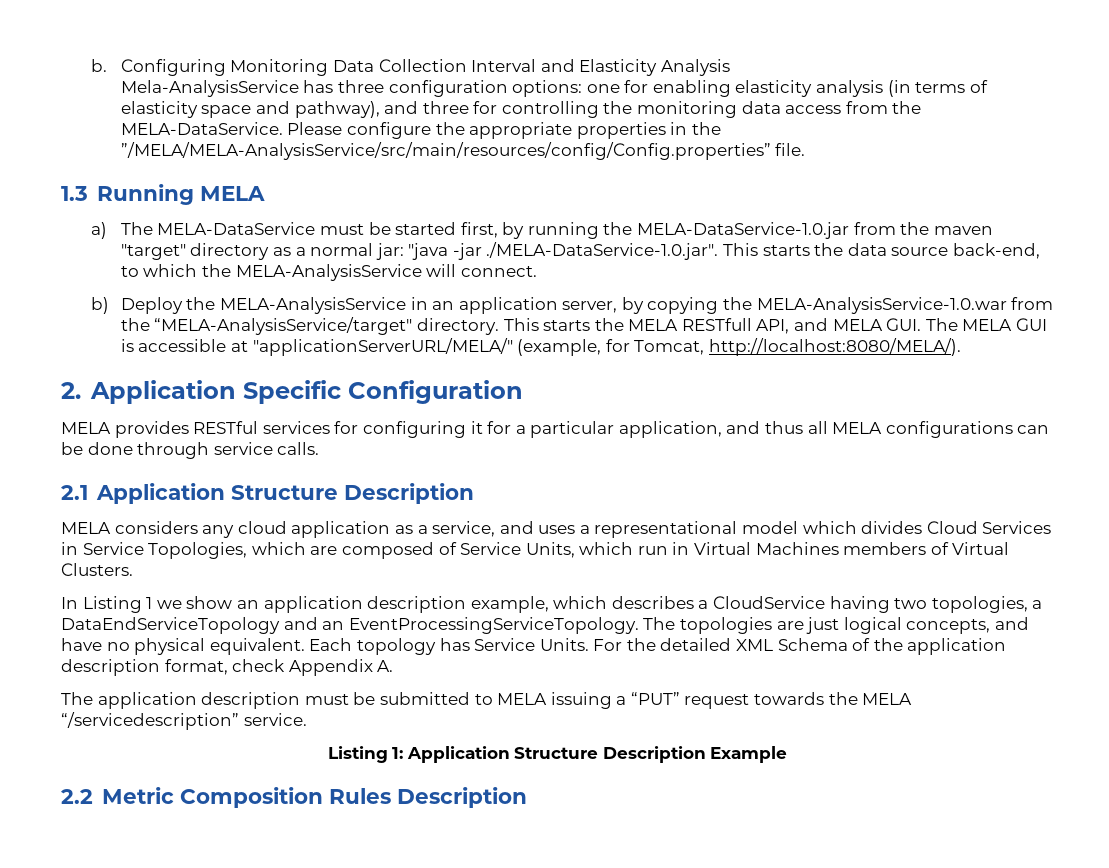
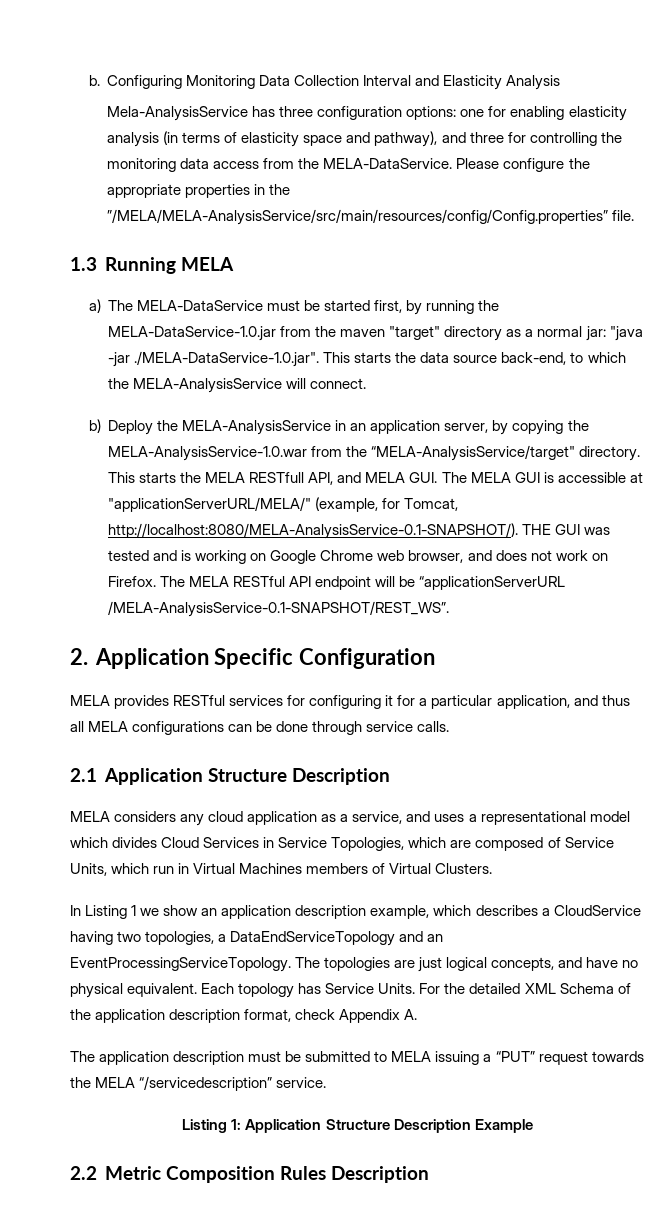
- This starts the MELA RESTfull API, and MELA GUI. The MELA GUI is accessible at "applicationServerURL/MELA/" (example, for Tomcat, http://localhost:8080/MELA/).
+ This starts the MELA RESTfull API, and MELA GUI. The MELA GUI is accessible at "applicationServerURL/MELA/" (example, for Tomcat, http://localhost:8080/MELA-AnalysisService-0.1-SNAPSHOT/). THE GUI was tested and is working on Google Chrome web browser, and does not work on Firefox. The MELA RESTful API endpoint will be “applicationServerURL /MELA-AnalysisService-0.1-SNAPSHOT/REST_WS”.

